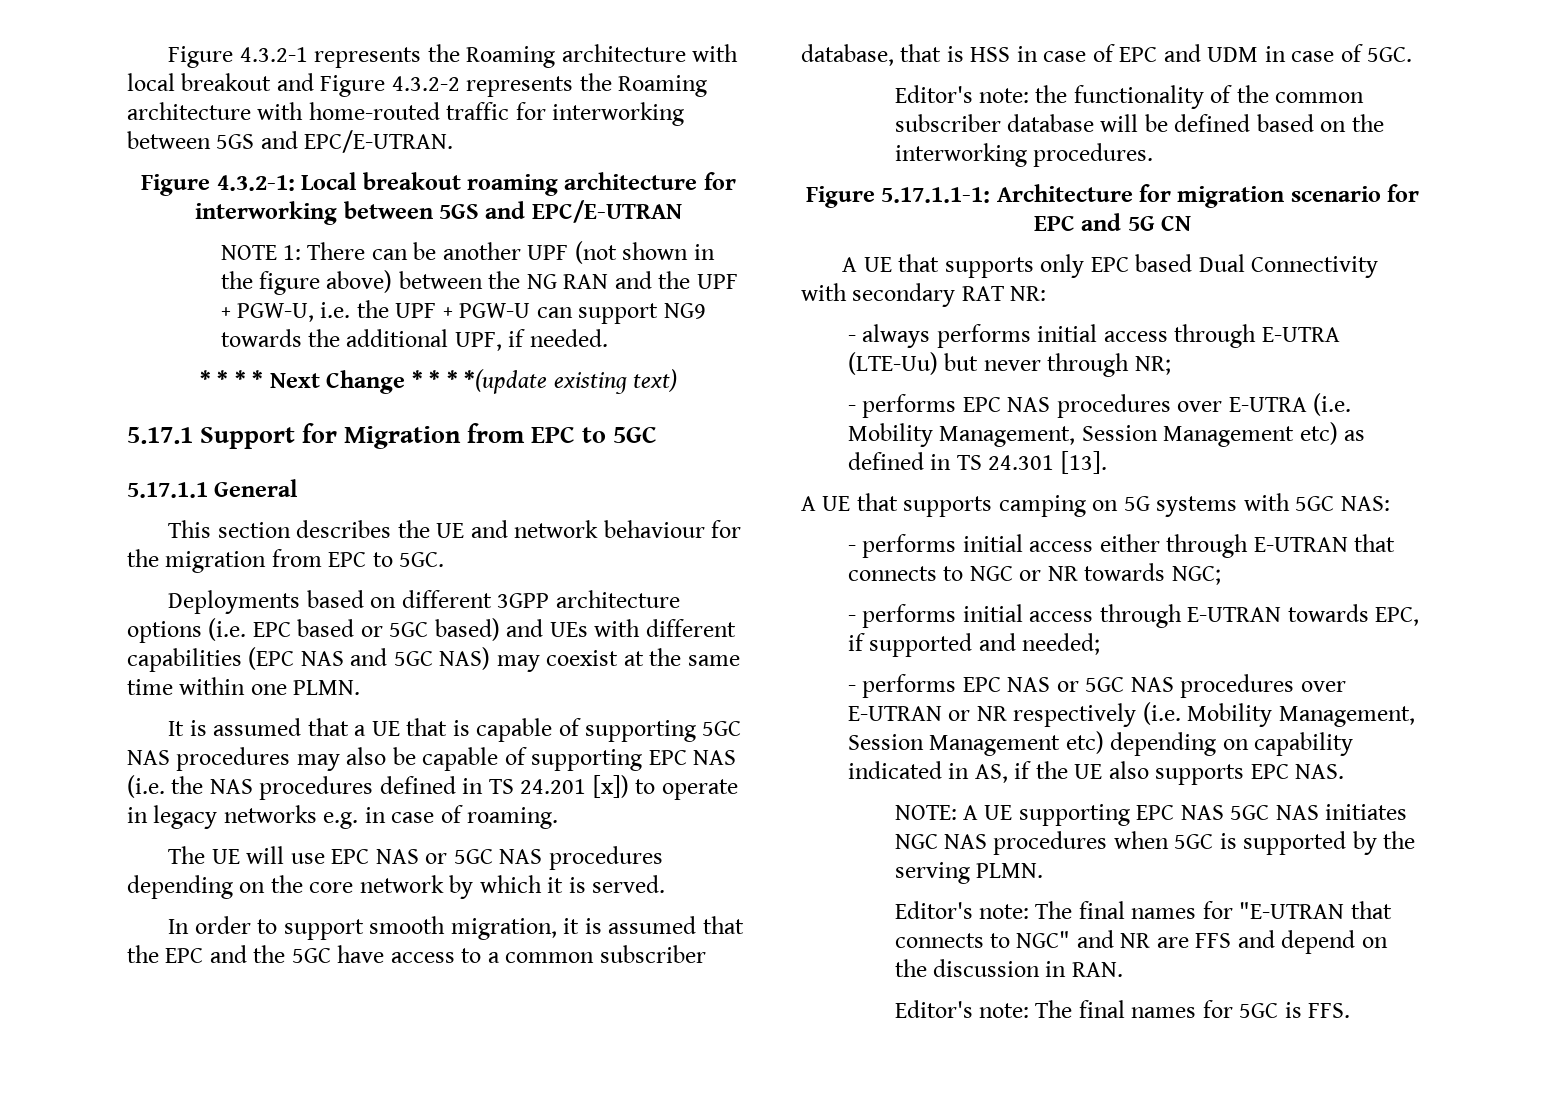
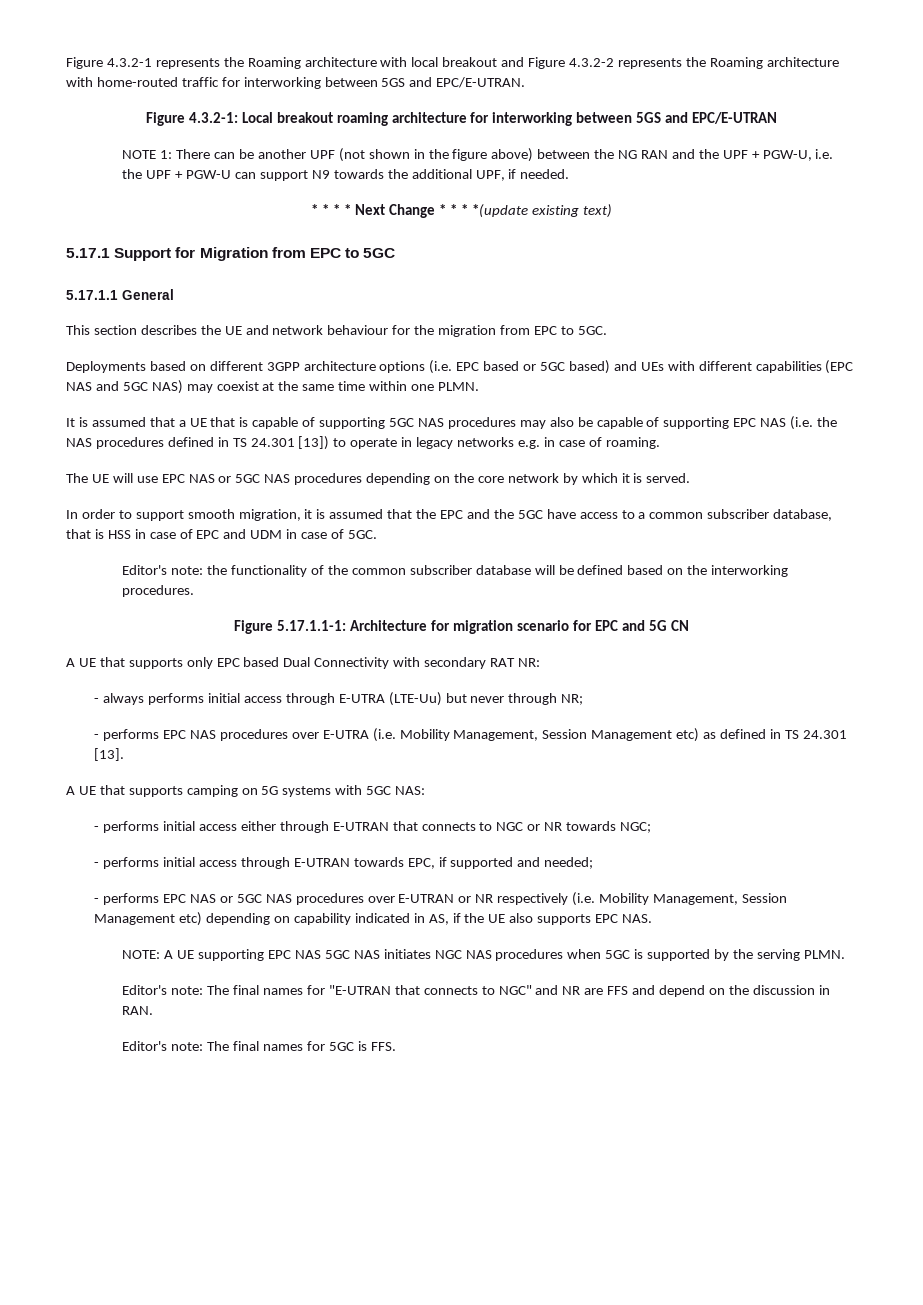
- NOTE 1: There can be another UPF (not shown in the figure above) between the NG RAN and the UPF + PGW-U, i.e. the UPF + PGW-U can support NG9 towards the additional UPF, if needed.
+ NOTE 1: There can be another UPF (not shown in the figure above) between the NG RAN and the UPF + PGW-U, i.e. the UPF + PGW-U can support N9 towards the additional UPF, if needed.
- It is assumed that a UE that is capable of supporting 5GC NAS procedures may also be capable of supporting EPC NAS (i.e. the NAS procedures defined in TS 24.201 [x]) to operate in legacy networks e.g. in case of roaming.
+ It is assumed that a UE that is capable of supporting 5GC NAS procedures may also be capable of supporting EPC NAS (i.e. the NAS procedures defined in TS 24.301 [13]) to operate in legacy networks e.g. in case of roaming.

